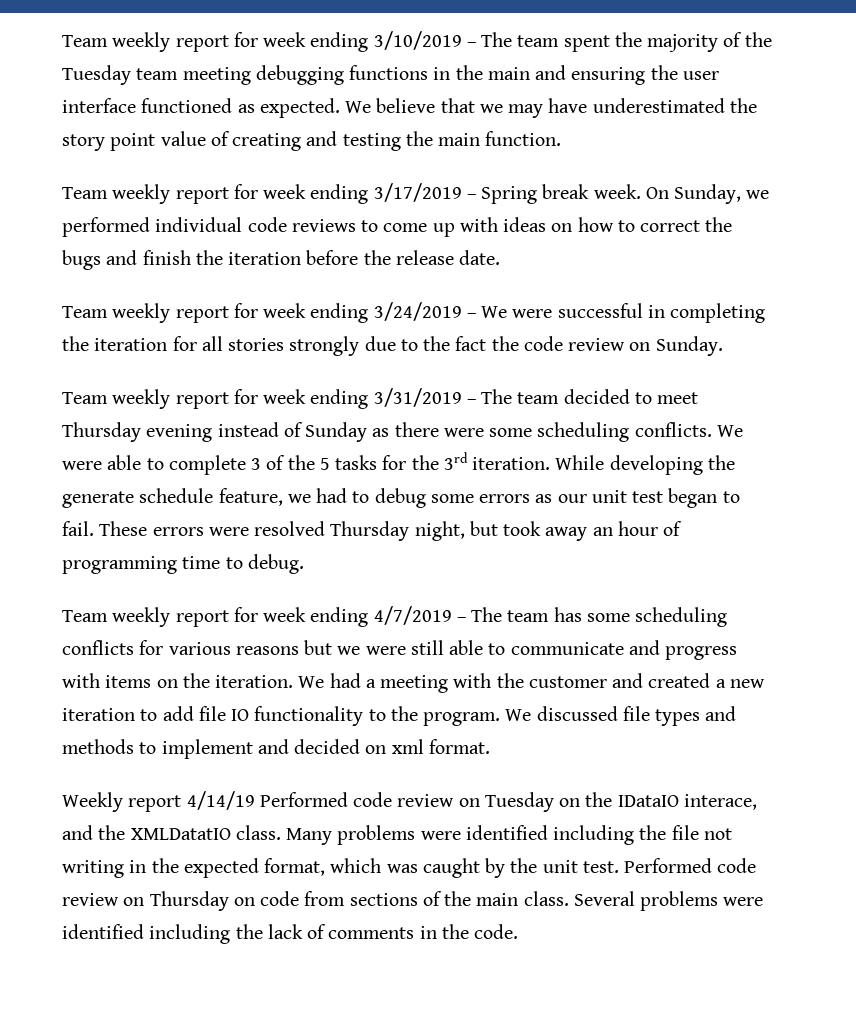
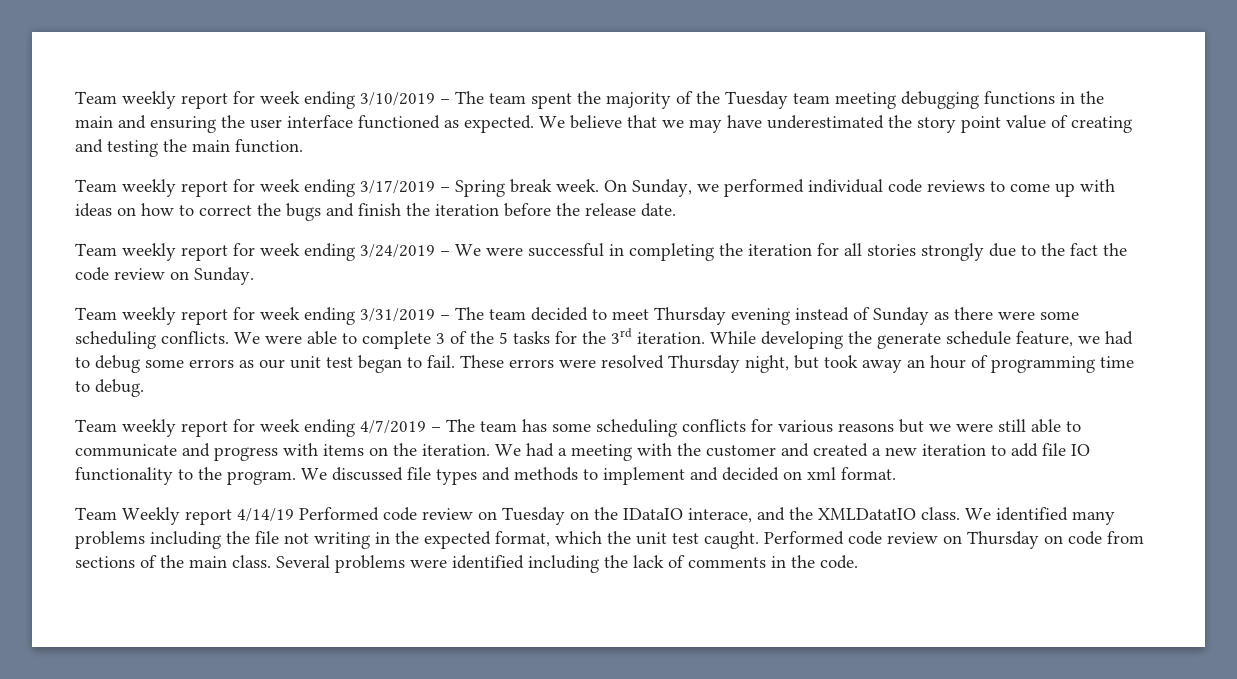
- Weekly report 4/14/19 Performed code review on Tuesday on the IDataIO interace, and the XMLDatatIO class.
+ Team Weekly report 4/14/19 Performed code review on Tuesday on the IDataIO interace, and the XMLDatatIO class.
- Many problems were identified including the file not writing in the expected format, which was caught by the unit test.
+ We identified many problems including the file not writing in the expected format, which the unit test caught.

